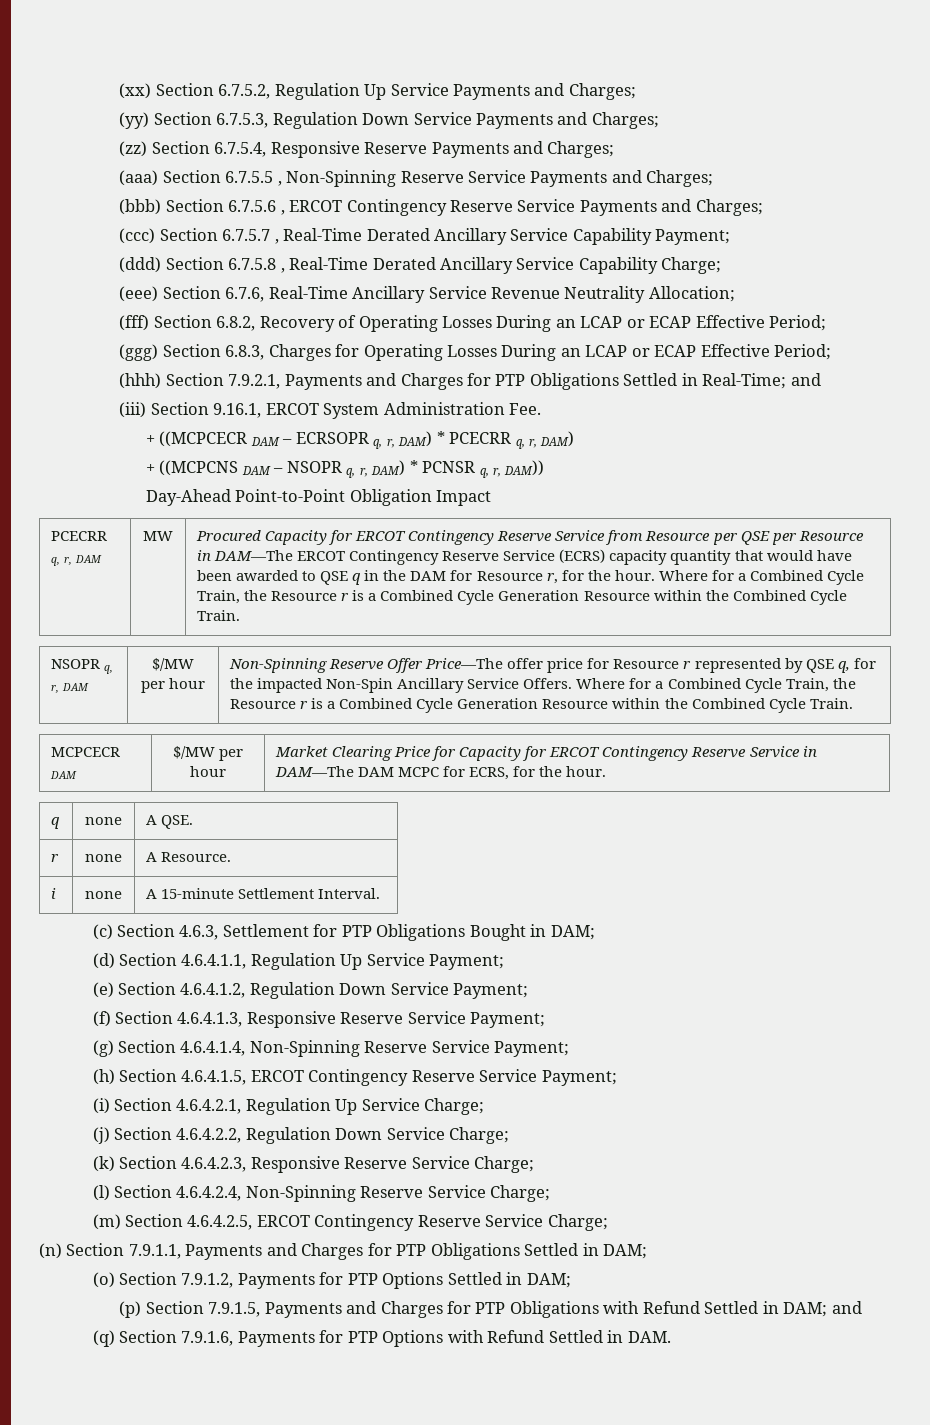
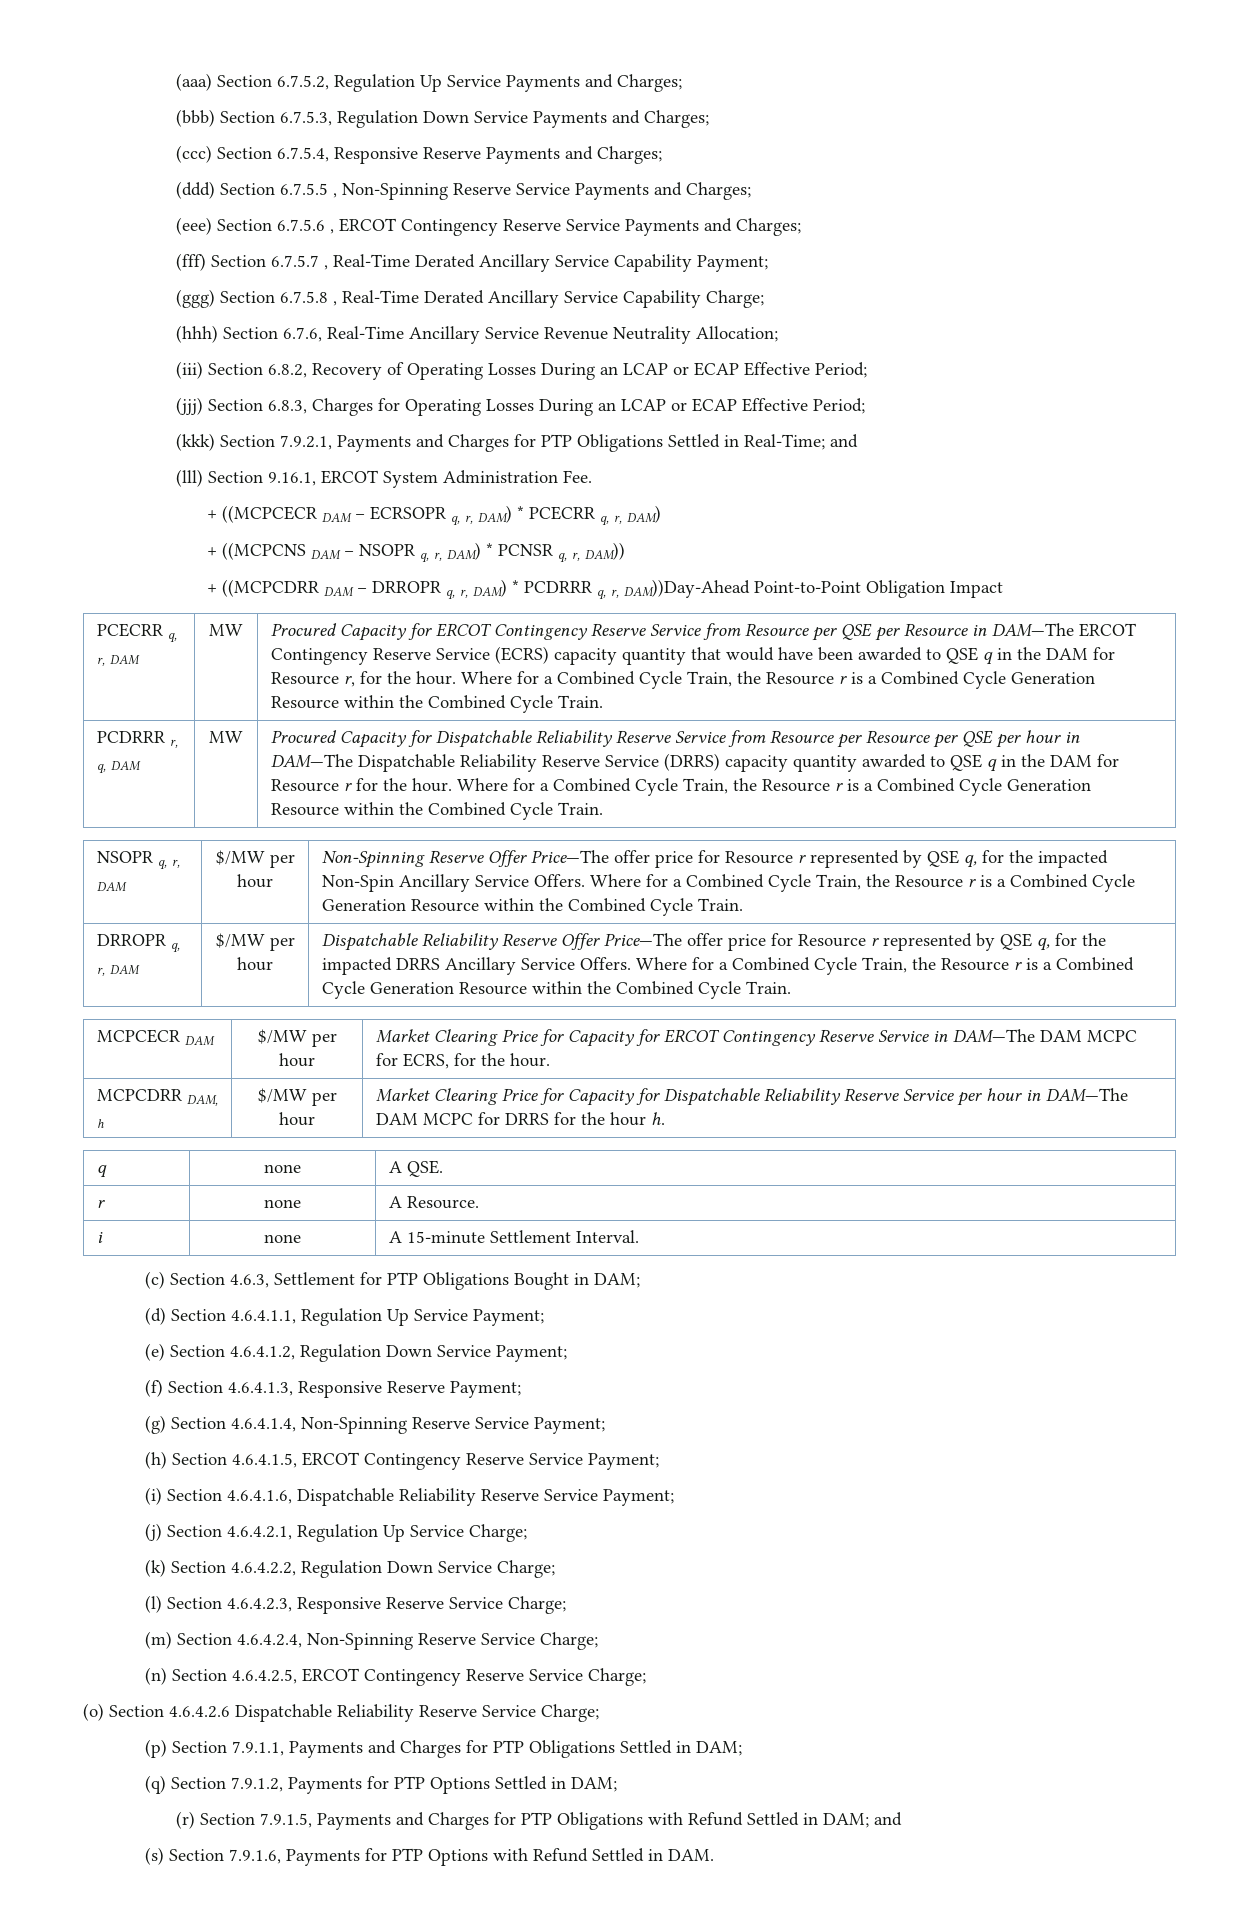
- (xx) Section 6.7.5.2, Regulation Up Service Payments and Charges;
+ (aaa) Section 6.7.5.2, Regulation Up Service Payments and Charges;
- (yy) Section 6.7.5.3, Regulation Down Service Payments and Charges;
+ (bbb) Section 6.7.5.3, Regulation Down Service Payments and Charges;
- (zz) Section 6.7.5.4, Responsive Reserve Payments and Charges;
+ (ccc) Section 6.7.5.4, Responsive Reserve Payments and Charges;
- (aaa) Section 6.7.5.5 , Non-Spinning Reserve Service Payments and Charges;
+ (ddd) Section 6.7.5.5 , Non-Spinning Reserve Service Payments and Charges;
- (bbb) Section 6.7.5.6 , ERCOT Contingency Reserve Service Payments and Charges;
+ (eee) Section 6.7.5.6 , ERCOT Contingency Reserve Service Payments and Charges;
- (ccc) Section 6.7.5.7 , Real-Time Derated Ancillary Service Capability Payment;
+ (fff) Section 6.7.5.7 , Real-Time Derated Ancillary Service Capability Payment;
- (ddd) Section 6.7.5.8 , Real-Time Derated Ancillary Service Capability Charge;
+ (ggg) Section 6.7.5.8 , Real-Time Derated Ancillary Service Capability Charge;
- (eee) Section 6.7.6, Real-Time Ancillary Service Revenue Neutrality Allocation;
+ (hhh) Section 6.7.6, Real-Time Ancillary Service Revenue Neutrality Allocation;
- (fff) Section 6.8.2, Recovery of Operating Losses During an LCAP or ECAP Effective Period;
+ (iii) Section 6.8.2, Recovery of Operating Losses During an LCAP or ECAP Effective Period;
- (ggg) Section 6.8.3, Charges for Operating Losses During an LCAP or ECAP Effective Period;
+ (jjj) Section 6.8.3, Charges for Operating Losses During an LCAP or ECAP Effective Period;
- (hhh) Section 7.9.2.1, Payments and Charges for PTP Obligations Settled in Real-Time; and
+ (kkk) Section 7.9.2.1, Payments and Charges for PTP Obligations Settled in Real-Time; and
- (iii) Section 9.16.1, ERCOT System Administration Fee.
+ (lll) Section 9.16.1, ERCOT System Administration Fee.
- Day-Ahead Point-to-Point Obligation Impact
+ + ((MCPCDRR DAM – DRROPR q, r, DAM) * PCDRRR q, r, DAM))Day-Ahead Point-to-Point Obligation Impact
+ PCDRRR r, q, DAM | MW | Procured Capacity for Dispatchable Reliability Reserve Service from Resource per Resource per QSE per hour in DAM—The Dispatchable Reliability Reserve Service (DRRS) capacity quantity awarded to QSE q in the DAM for Resource r for the hour. Where for a Combined Cycle Train, the Resource r is a Combined Cycle Generation Resource within the Combined Cycle Train.
+ DRROPR q, r, DAM | $/MW per hour | Dispatchable Reliability Reserve Offer Price—The offer price for Resource r represented by QSE q, for the impacted DRRS Ancillary Service Offers. Where for a Combined Cycle Train, the Resource r is a Combined Cycle Generation Resource within the Combined Cycle Train.
+ MCPCDRR DAM, h | $/MW per hour | Market Clearing Price for Capacity for Dispatchable Reliability Reserve Service per hour in DAM—The DAM MCPC for DRRS for the hour h.
- (f) Section 4.6.4.1.3, Responsive Reserve Service Payment;
+ (f) Section 4.6.4.1.3, Responsive Reserve Payment;
- (i) Section 4.6.4.2.1, Regulation Up Service Charge;
+ (i) Section 4.6.4.1.6, Dispatchable Reliability Reserve Service Payment;
+ (j) Section 4.6.4.2.1, Regulation Up Service Charge;
- (j) Section 4.6.4.2.2, Regulation Down Service Charge;
+ (k) Section 4.6.4.2.2, Regulation Down Service Charge;
- (k) Section 4.6.4.2.3, Responsive Reserve Service Charge;
+ (l) Section 4.6.4.2.3, Responsive Reserve Service Charge;
- (l) Section 4.6.4.2.4, Non-Spinning Reserve Service Charge;
+ (m) Section 4.6.4.2.4, Non-Spinning Reserve Service Charge;
- (m) Section 4.6.4.2.5, ERCOT Contingency Reserve Service Charge;
+ (n) Section 4.6.4.2.5, ERCOT Contingency Reserve Service Charge;
- (n) Section 7.9.1.1, Payments and Charges for PTP Obligations Settled in DAM;
+ (o) Section 4.6.4.2.6 Dispatchable Reliability Reserve Service Charge;
+ (p) Section 7.9.1.1, Payments and Charges for PTP Obligations Settled in DAM;
- (o) Section 7.9.1.2, Payments for PTP Options Settled in DAM;
+ (q) Section 7.9.1.2, Payments for PTP Options Settled in DAM;
- (p) Section 7.9.1.5, Payments and Charges for PTP Obligations with Refund Settled in DAM; and
+ (r) Section 7.9.1.5, Payments and Charges for PTP Obligations with Refund Settled in DAM; and
- (q) Section 7.9.1.6, Payments for PTP Options with Refund Settled in DAM.
+ (s) Section 7.9.1.6, Payments for PTP Options with Refund Settled in DAM.

